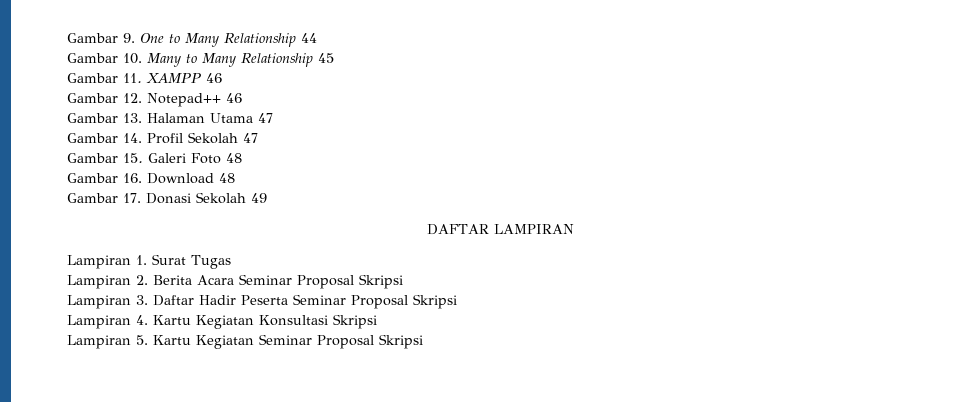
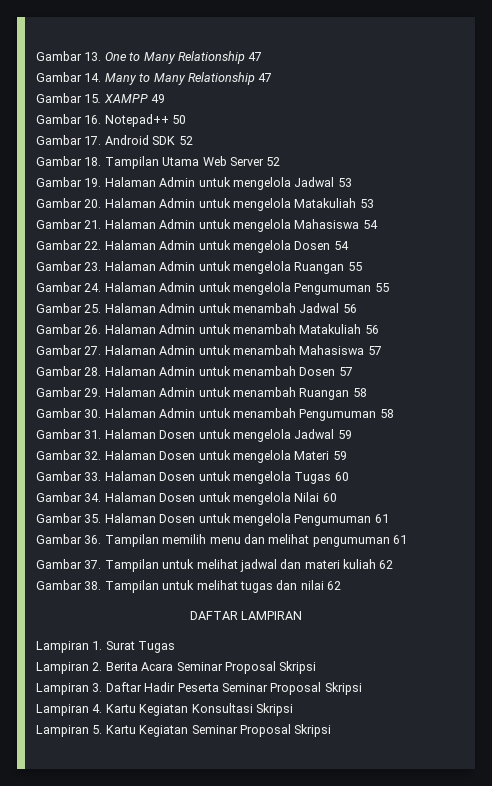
- Gambar 9. One to Many Relationship 44
- Gambar 10. Many to Many Relationship 45
- Gambar 11. XAMPP 46
- Gambar 12. Notepad++ 46
- Gambar 13. Halaman Utama 47
- Gambar 14. Profil Sekolah 47
+ Gambar 13. One to Many Relationship 47
+ Gambar 14. Many to Many Relationship 47
- Gambar 15. Galeri Foto 48
+ Gambar 15. XAMPP 49
- Gambar 16. Download 48
+ Gambar 16. Notepad++ 50
- Gambar 17. Donasi Sekolah 49
+ Gambar 17. Android SDK 52
+ Gambar 18. Tampilan Utama Web Server 52
+ Gambar 19. Halaman Admin untuk mengelola Jadwal 53
+ Gambar 20. Halaman Admin untuk mengelola Matakuliah 53
+ Gambar 21. Halaman Admin untuk mengelola Mahasiswa 54
+ Gambar 22. Halaman Admin untuk mengelola Dosen 54
+ Gambar 23. Halaman Admin untuk mengelola Ruangan 55
+ Gambar 24. Halaman Admin untuk mengelola Pengumuman 55
+ Gambar 25. Halaman Admin untuk menambah Jadwal 56
+ Gambar 26. Halaman Admin untuk menambah Matakuliah 56
+ Gambar 27. Halaman Admin untuk menambah Mahasiswa 57
+ Gambar 28. Halaman Admin untuk menambah Dosen 57
+ Gambar 29. Halaman Admin untuk menambah Ruangan 58
+ Gambar 30. Halaman Admin untuk menambah Pengumuman 58
+ Gambar 31. Halaman Dosen untuk mengelola Jadwal 59
+ Gambar 32. Halaman Dosen untuk mengelola Materi 59
+ Gambar 33. Halaman Dosen untuk mengelola Tugas 60
+ Gambar 34. Halaman Dosen untuk mengelola Nilai 60
+ Gambar 35. Halaman Dosen untuk mengelola Pengumuman 61
+ Gambar 36. Tampilan memilih menu dan melihat pengumuman 61
+ Gambar 37. Tampilan untuk melihat jadwal dan materi kuliah 62
+ Gambar 38. Tampilan untuk melihat tugas dan nilai 62

